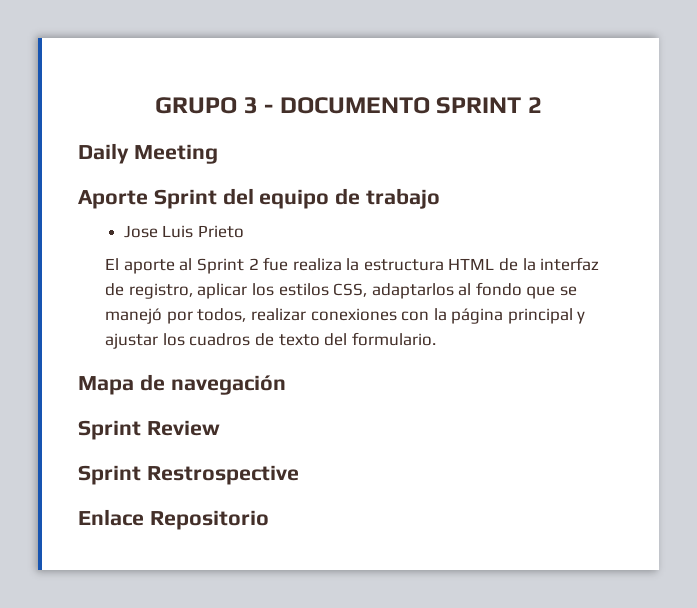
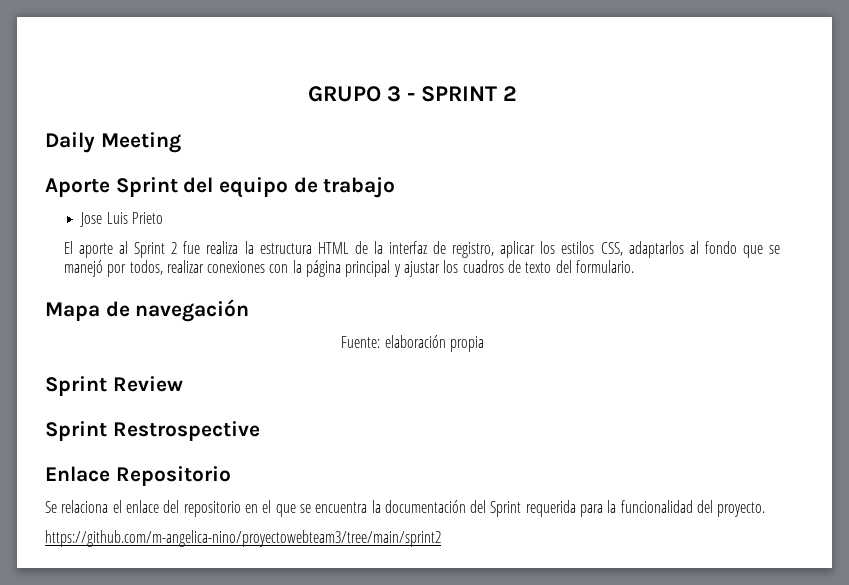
- GRUPO 3 - DOCUMENTO SPRINT 2
+ GRUPO 3 - SPRINT 2
+ Fuente: elaboración propia
+ Se relaciona el enlace del repositorio en el que se encuentra la documentación del Sprint requerida para la funcionalidad del proyecto.
+ https://github.com/m-angelica-nino/proyectowebteam3/tree/main/sprint2

